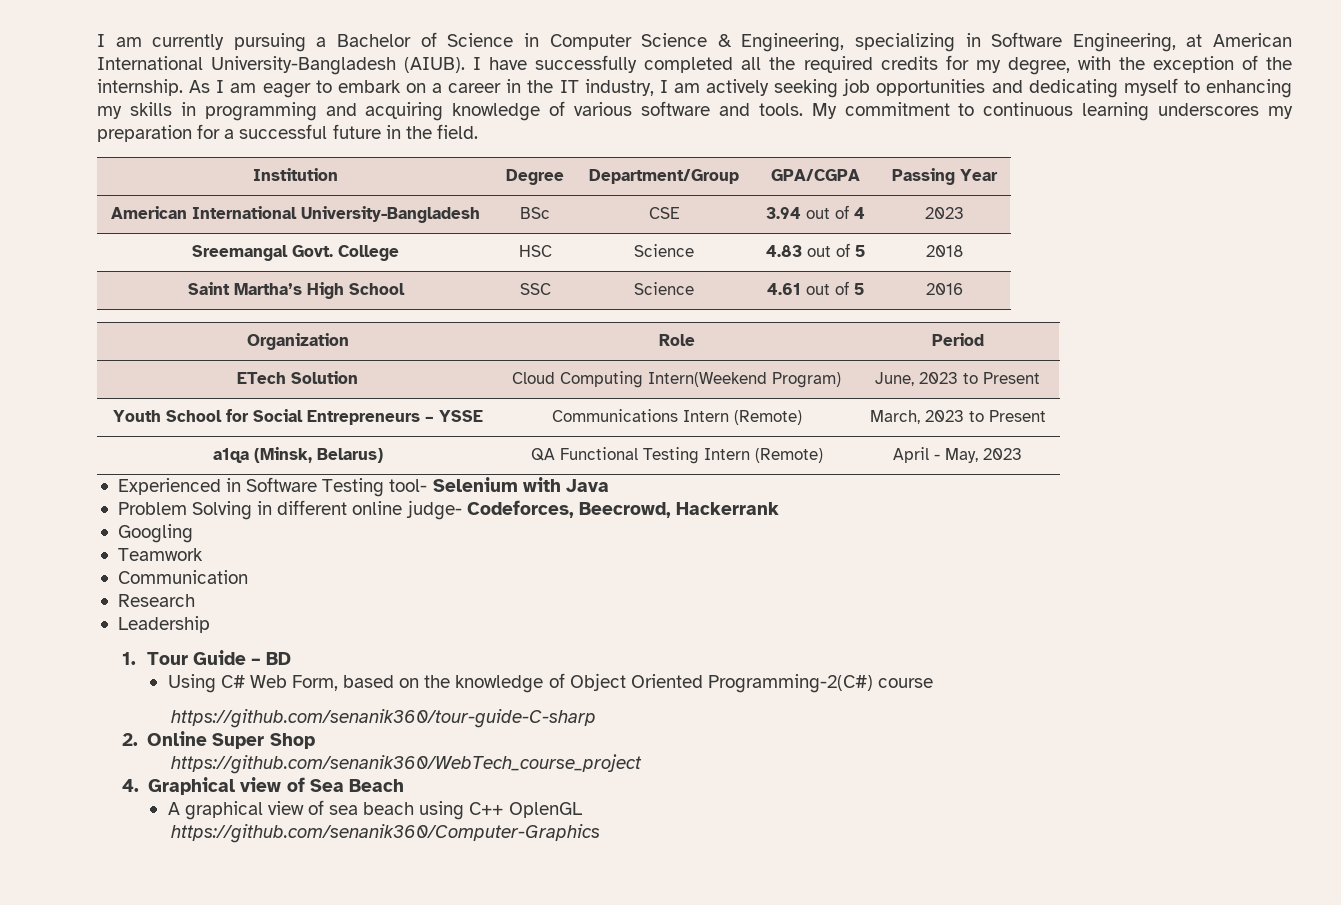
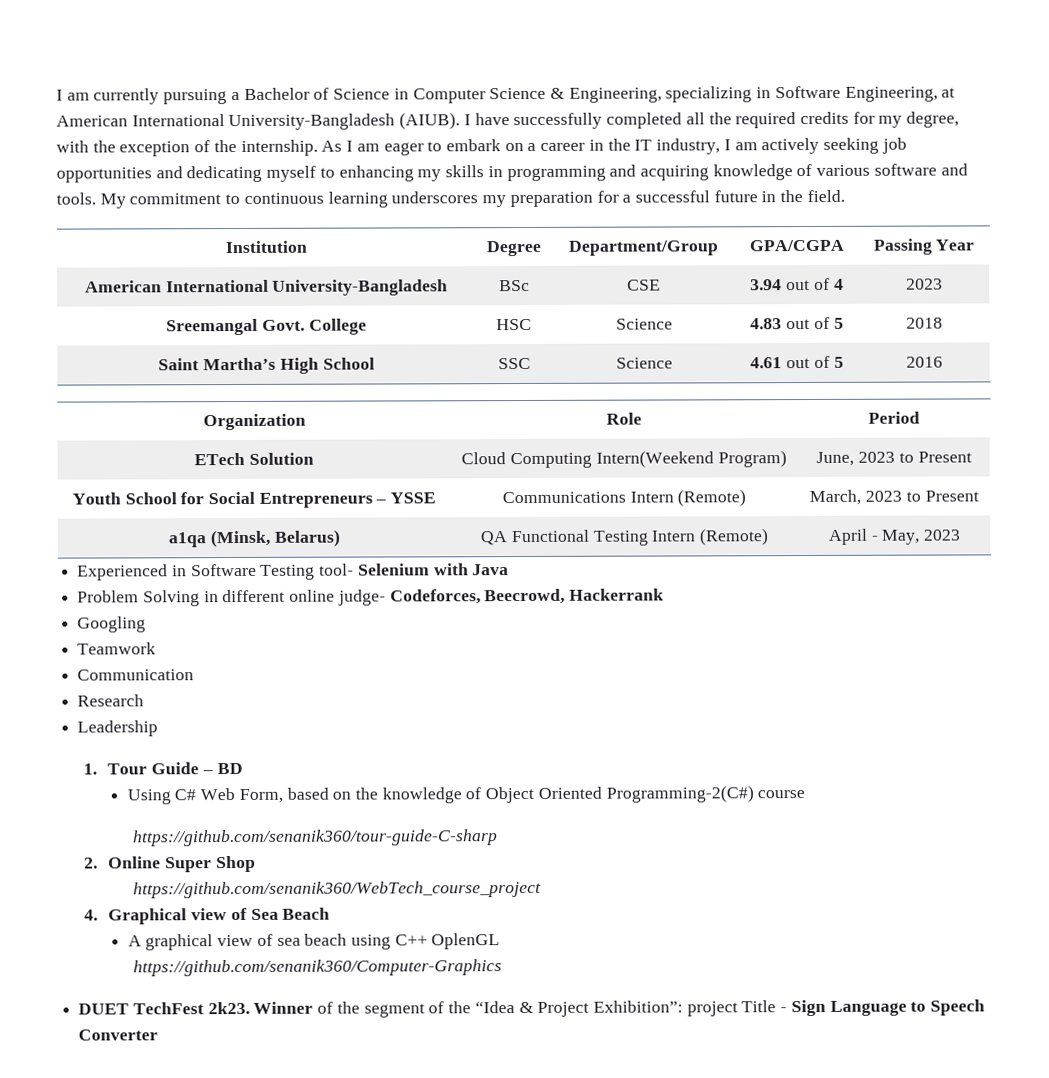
+ DUET TechFest 2k23. Winner of the segment of the “Idea & Project Exhibition”: project Title - Sign Language to Speech Converter

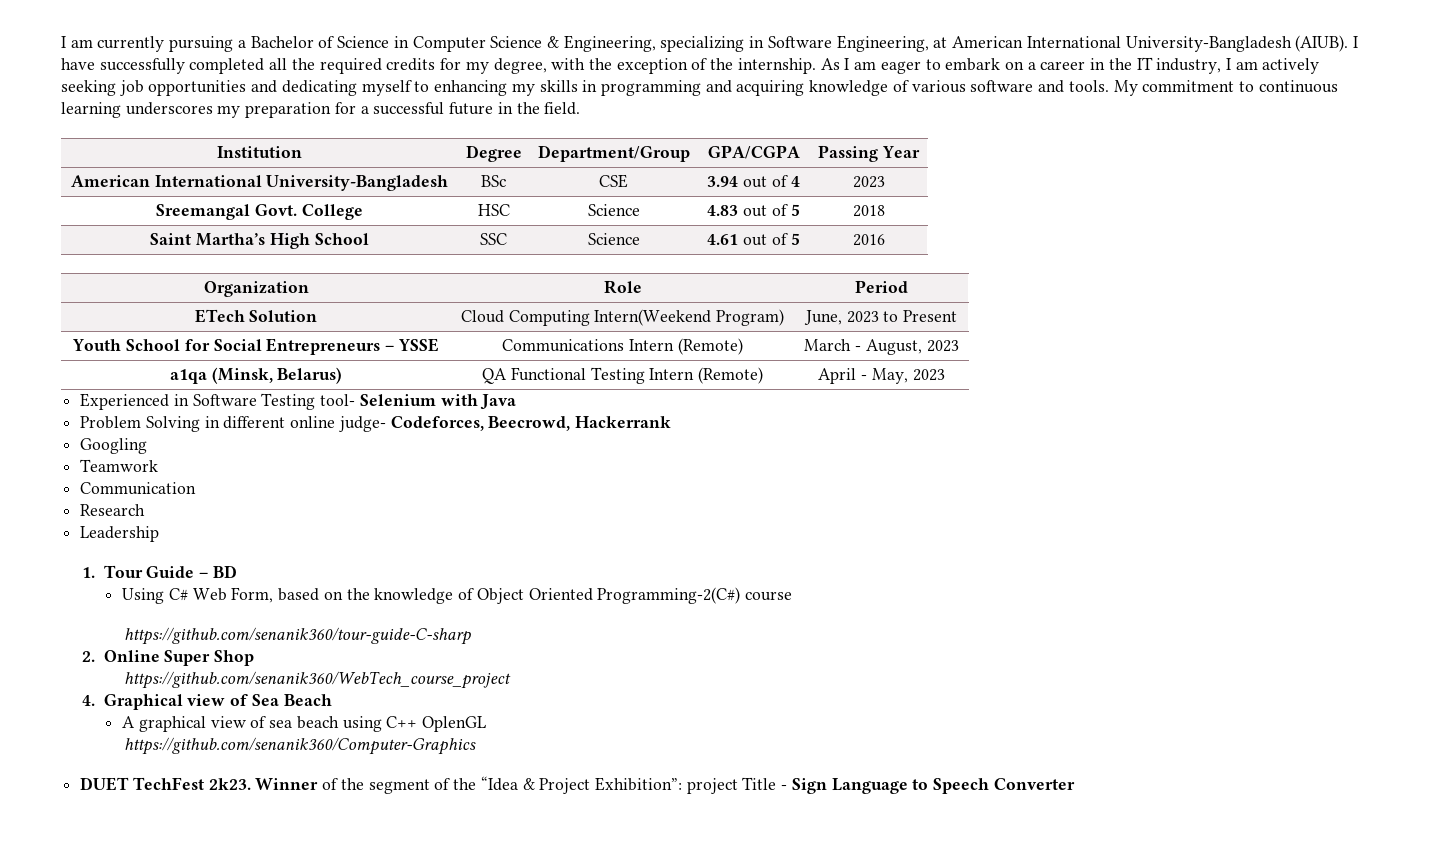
- Youth School for Social Entrepreneurs – YSSE | Communications Intern (Remote) | March, 2023 to Present
+ Youth School for Social Entrepreneurs – YSSE | Communications Intern (Remote) | March - August, 2023

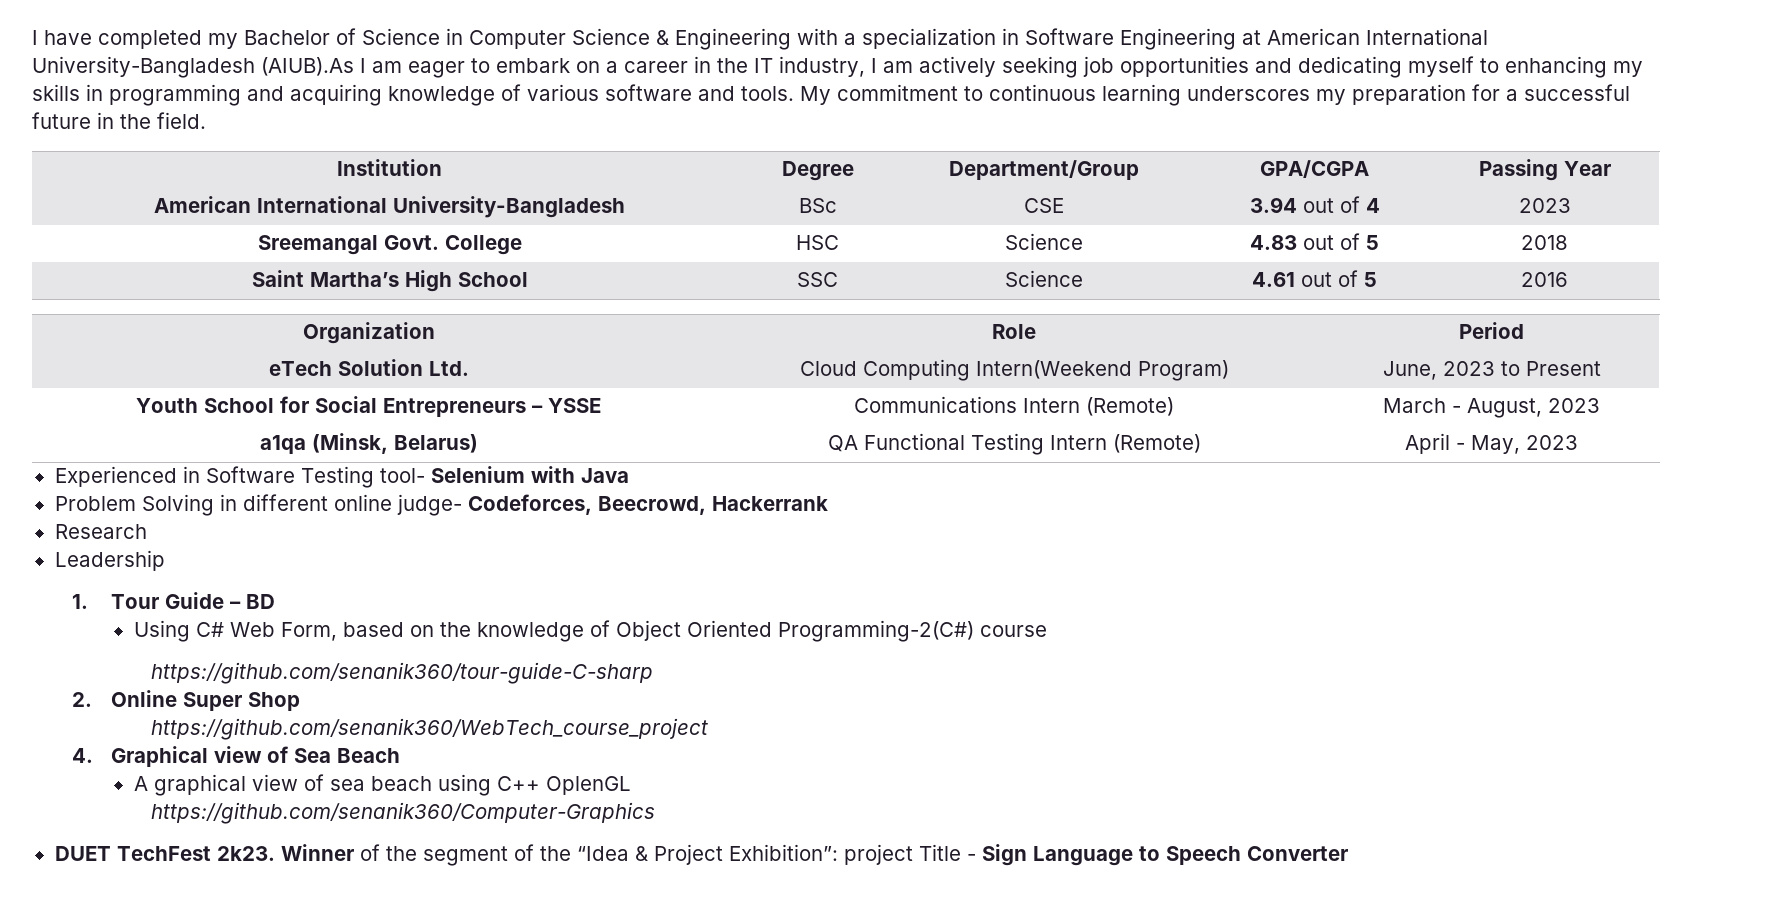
- I am currently pursuing a Bachelor of Science in Computer Science & Engineering, specializing in Software Engineering, at American International University-Bangladesh (AIUB). I have successfully completed all the required credits for my degree, with the exception of the internship. As I am eager to embark on a career in the IT industry, I am actively seeking job opportunities and dedicating myself to enhancing my skills in programming and acquiring knowledge of various software and tools.
+ I have completed my Bachelor of Science in Computer Science & Engineering with a specialization in Software Engineering at American International University-Bangladesh (AIUB).As I am eager to embark on a career in the IT industry, I am actively seeking job opportunities and dedicating myself to enhancing my skills in programming and acquiring knowledge of various software and tools.
- ETech Solution | Cloud Computing Intern(Weekend Program) | June, 2023 to Present
+ eTech Solution Ltd. | Cloud Computing Intern(Weekend Program) | June, 2023 to Present
- Googling
- Teamwork
- Communication

